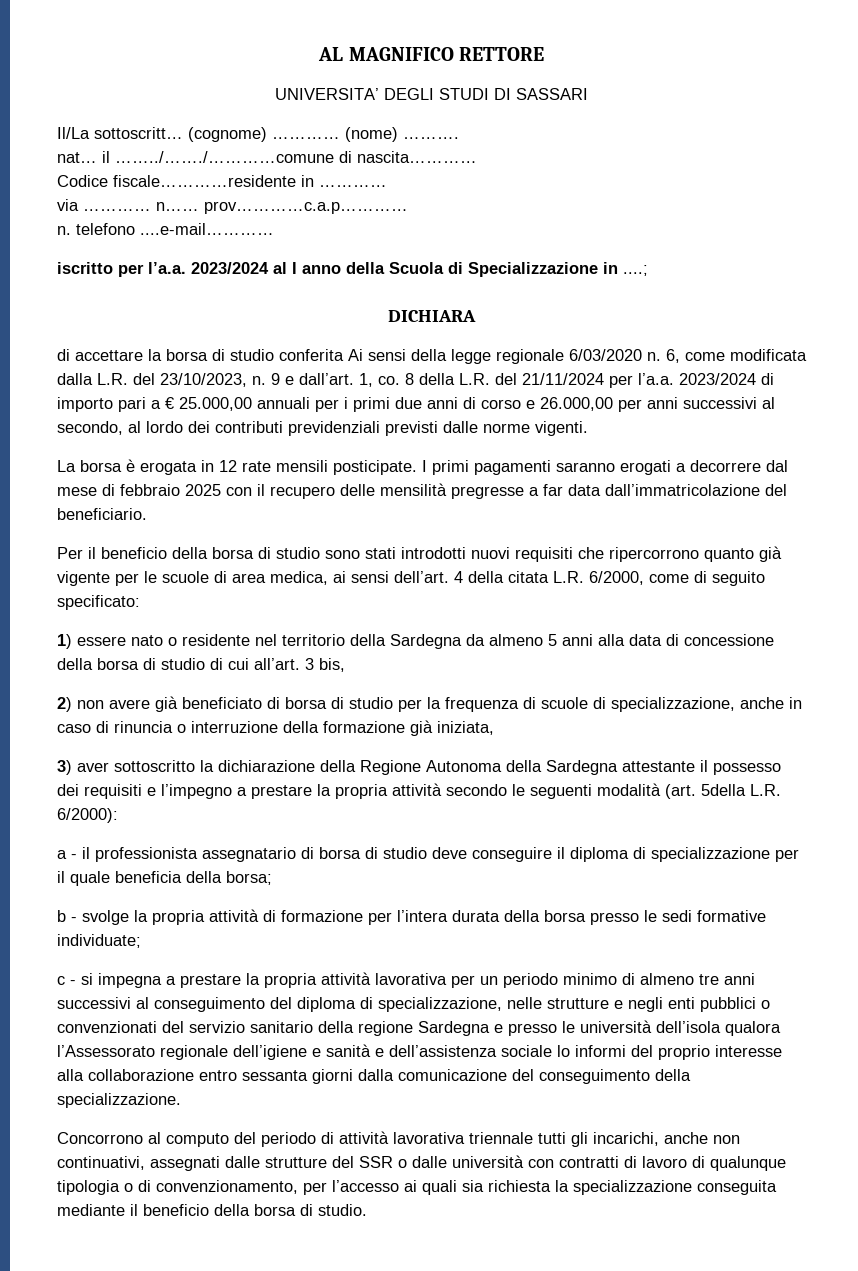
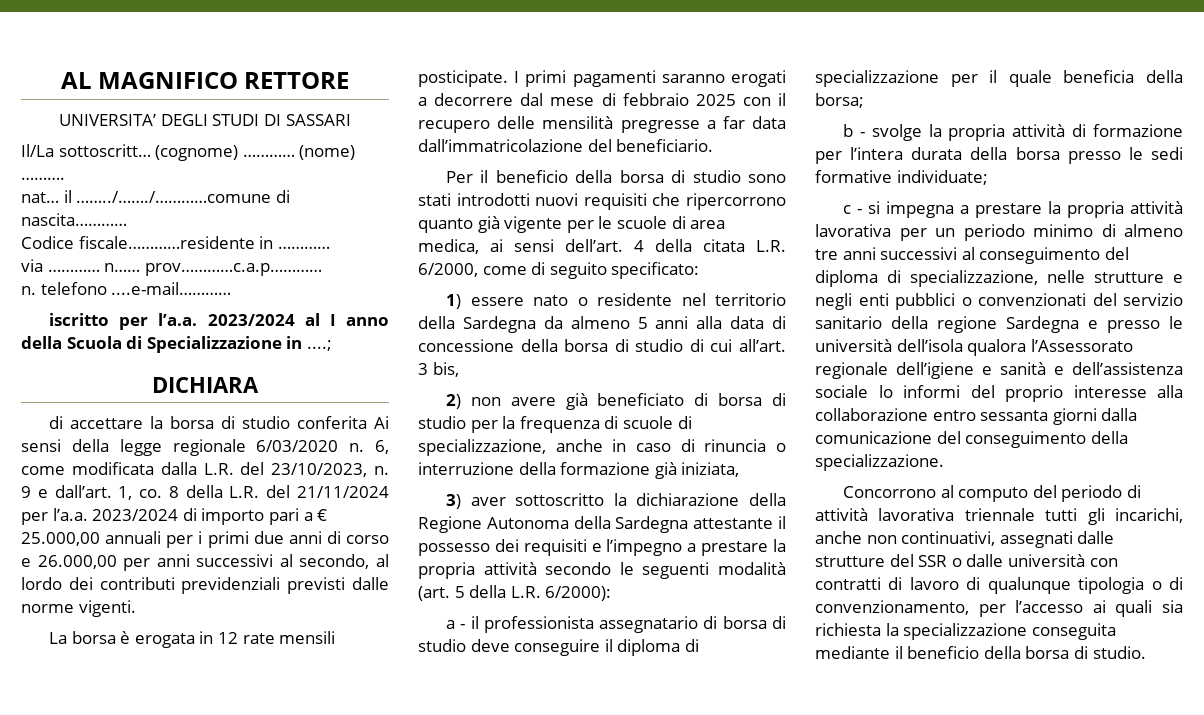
- 3) aver sottoscritto la dichiarazione della Regione Autonoma della Sardegna attestante il possesso dei requisiti e l’impegno a prestare la propria attività secondo le seguenti modalità (art. 5della L.R. 6/2000):
+ 3) aver sottoscritto la dichiarazione della Regione Autonoma della Sardegna attestante il possesso dei requisiti e l’impegno a prestare la propria attività secondo le seguenti modalità (art. 5 della L.R. 6/2000):

